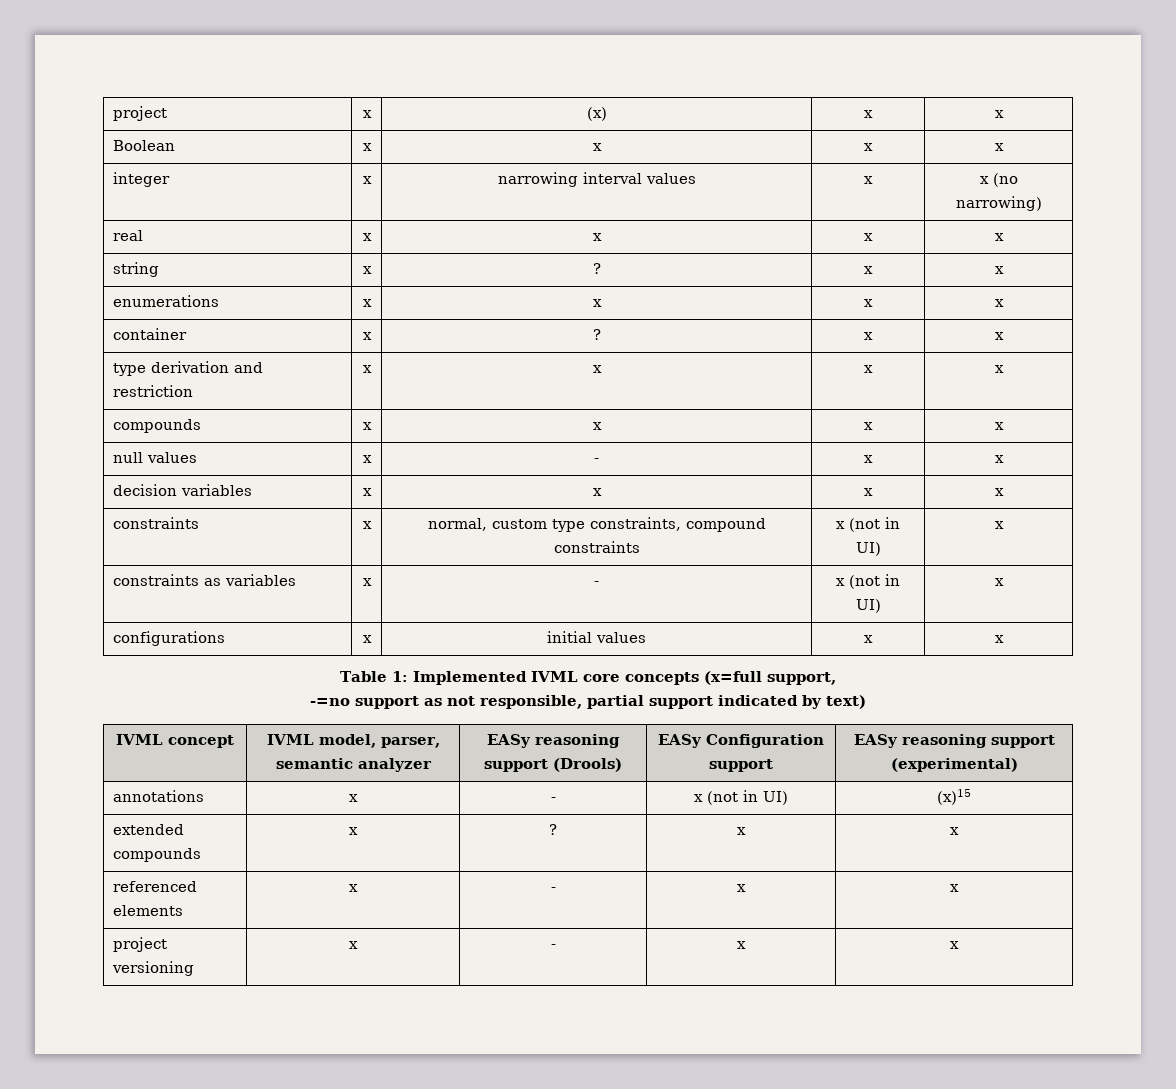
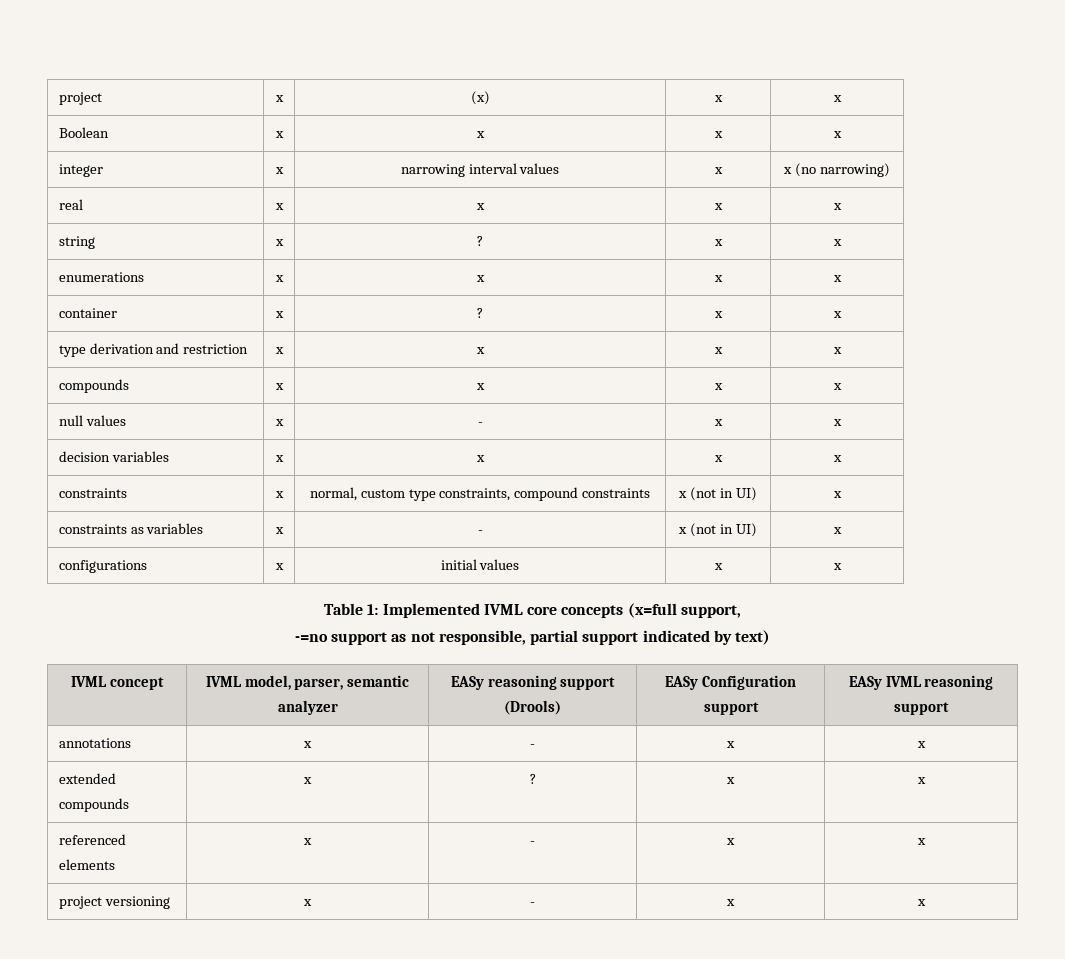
- IVML concept | IVML model, parser, semantic analyzer | EASy reasoning support (Drools) | EASy Configuration support | EASy reasoning support (experimental)
+ IVML concept | IVML model, parser, semantic analyzer | EASy reasoning support (Drools) | EASy Configuration support | EASy IVML reasoning support
- annotations | x | - | x (not in UI) | (x)15
+ annotations | x | - | x | x

